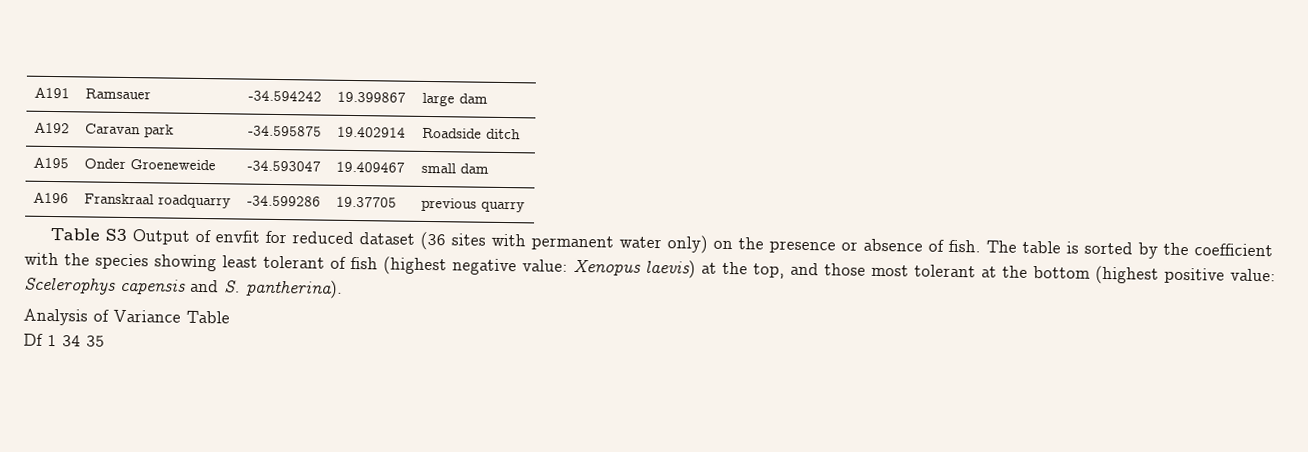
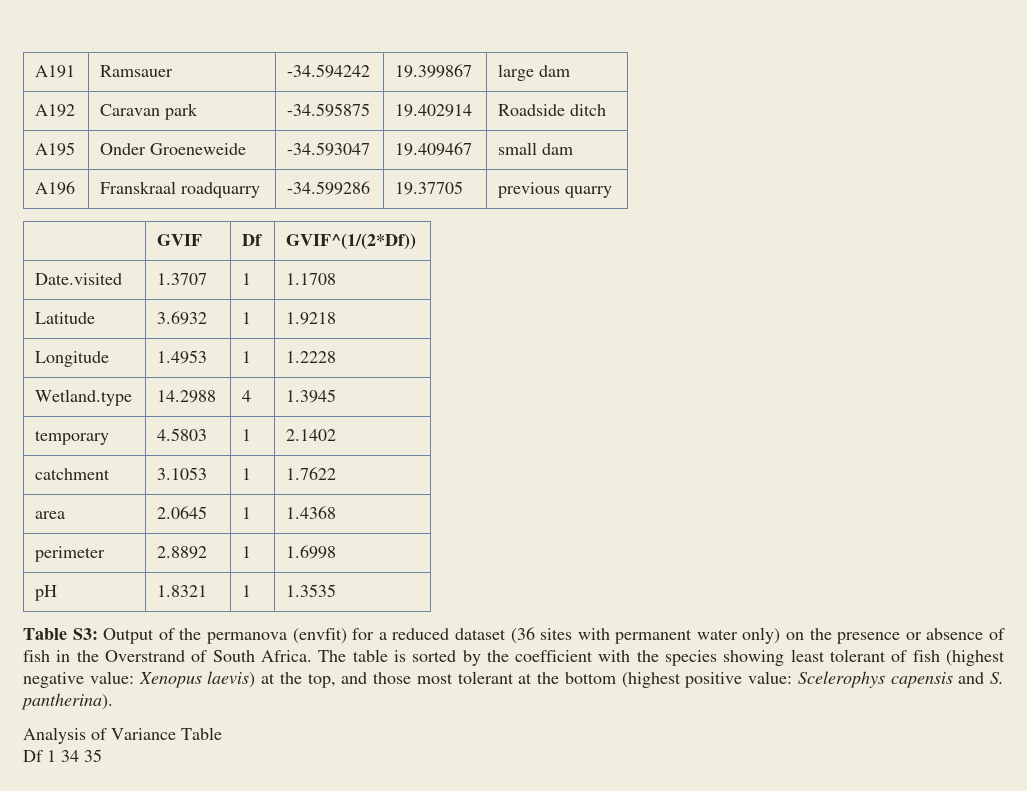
- Table S3 Output of envfit for reduced dataset (36 sites with permanent water only) on the presence or absence of fish.
+ | GVIF | Df | GVIF^(1/(2*Df))
+ Date.visited | 1.3707 | 1 | 1.1708
+ Latitude | 3.6932 | 1 | 1.9218
+ Longitude | 1.4953 | 1 | 1.2228
+ Wetland.type | 14.2988 | 4 | 1.3945
+ temporary | 4.5803 | 1 | 2.1402
+ catchment | 3.1053 | 1 | 1.7622
+ area | 2.0645 | 1 | 1.4368
+ perimeter | 2.8892 | 1 | 1.6998
+ pH | 1.8321 | 1 | 1.3535
+ Table S3: Output of the permanova (envfit) for a reduced dataset (36 sites with permanent water only) on the presence or absence of fish in the Overstrand of South Africa.

